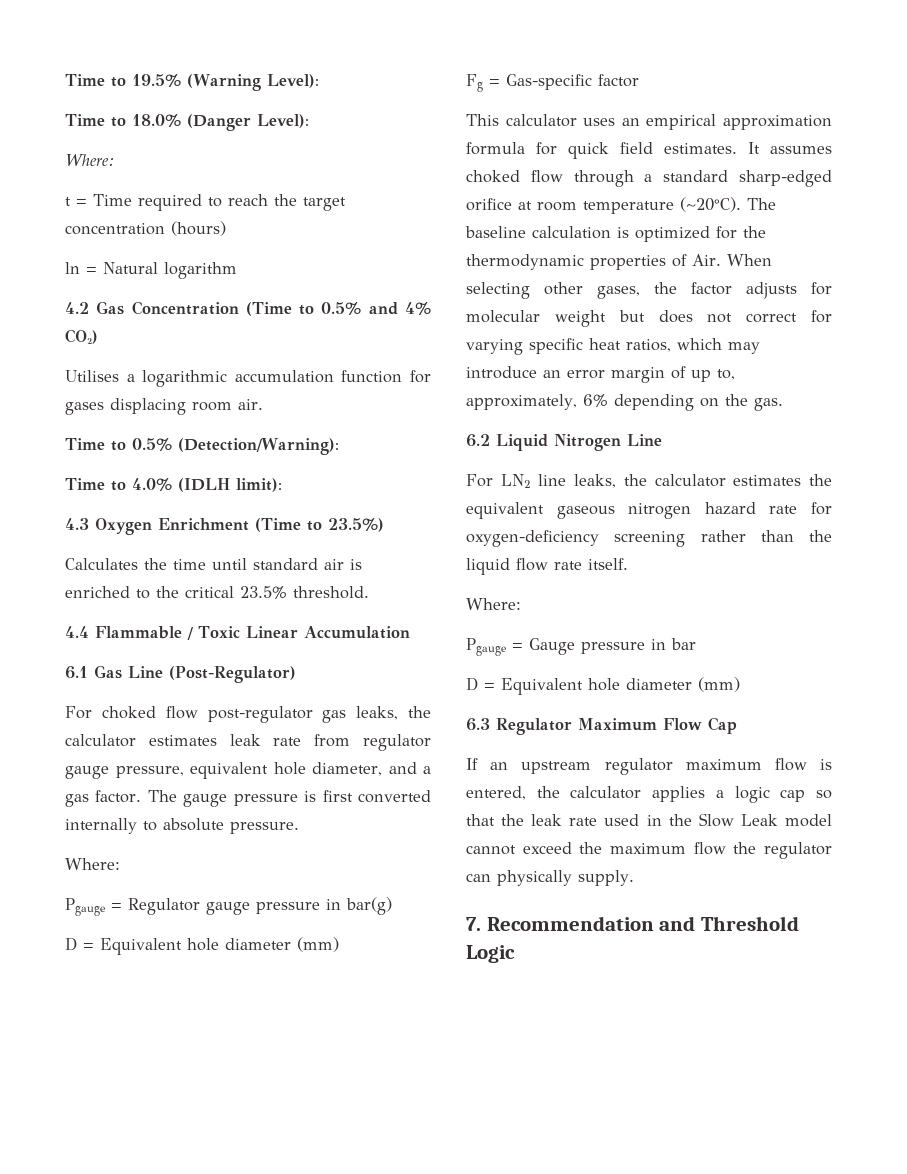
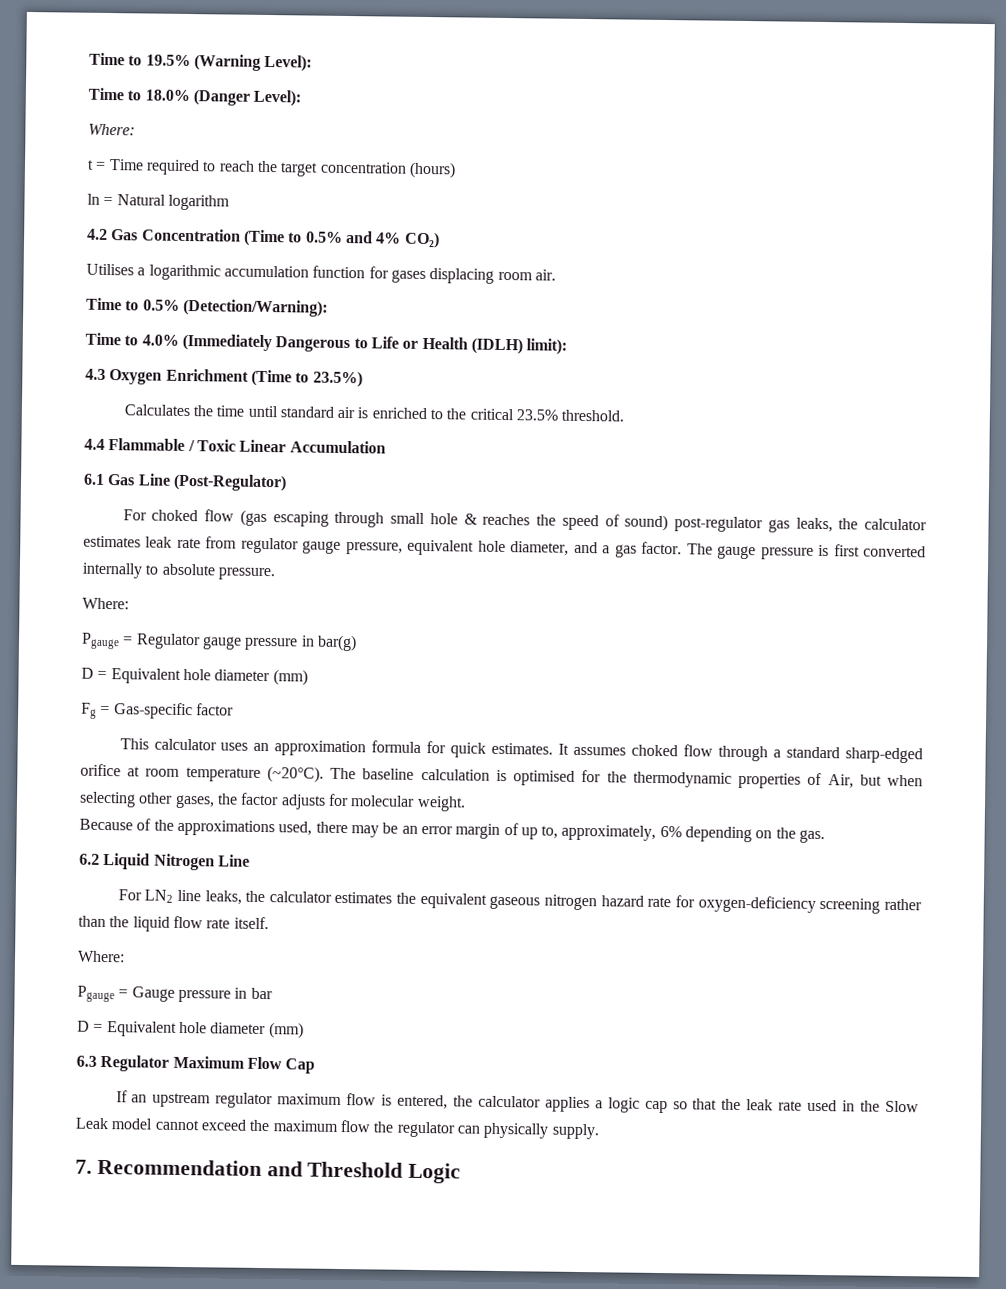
- Time to 4.0% (IDLH limit):
+ Time to 4.0% (Immediately Dangerous to Life or Health (IDLH) limit):
- For choked flow post-regulator gas leaks, the calculator estimates leak rate from regulator gauge pressure, equivalent hole diameter, and a gas factor.
+ For choked flow (gas escaping through small hole & reaches the speed of sound) post-regulator gas leaks, the calculator estimates leak rate from regulator gauge pressure, equivalent hole diameter, and a gas factor.
- This calculator uses an empirical approximation formula for quick field estimates.
+ This calculator uses an approximation formula for quick estimates.
- The baseline calculation is optimized for the thermodynamic properties of Air. When selecting other gases, the factor adjusts for molecular weight but does not correct for varying specific heat ratios, which may introduce an error margin of up to, approximately, 6% depending on the gas.
+ The baseline calculation is optimised for the thermodynamic properties of Air, but when selecting other gases, the factor adjusts for molecular weight.
+ Because of the approximations used, there may be an error margin of up to, approximately, 6% depending on the gas.

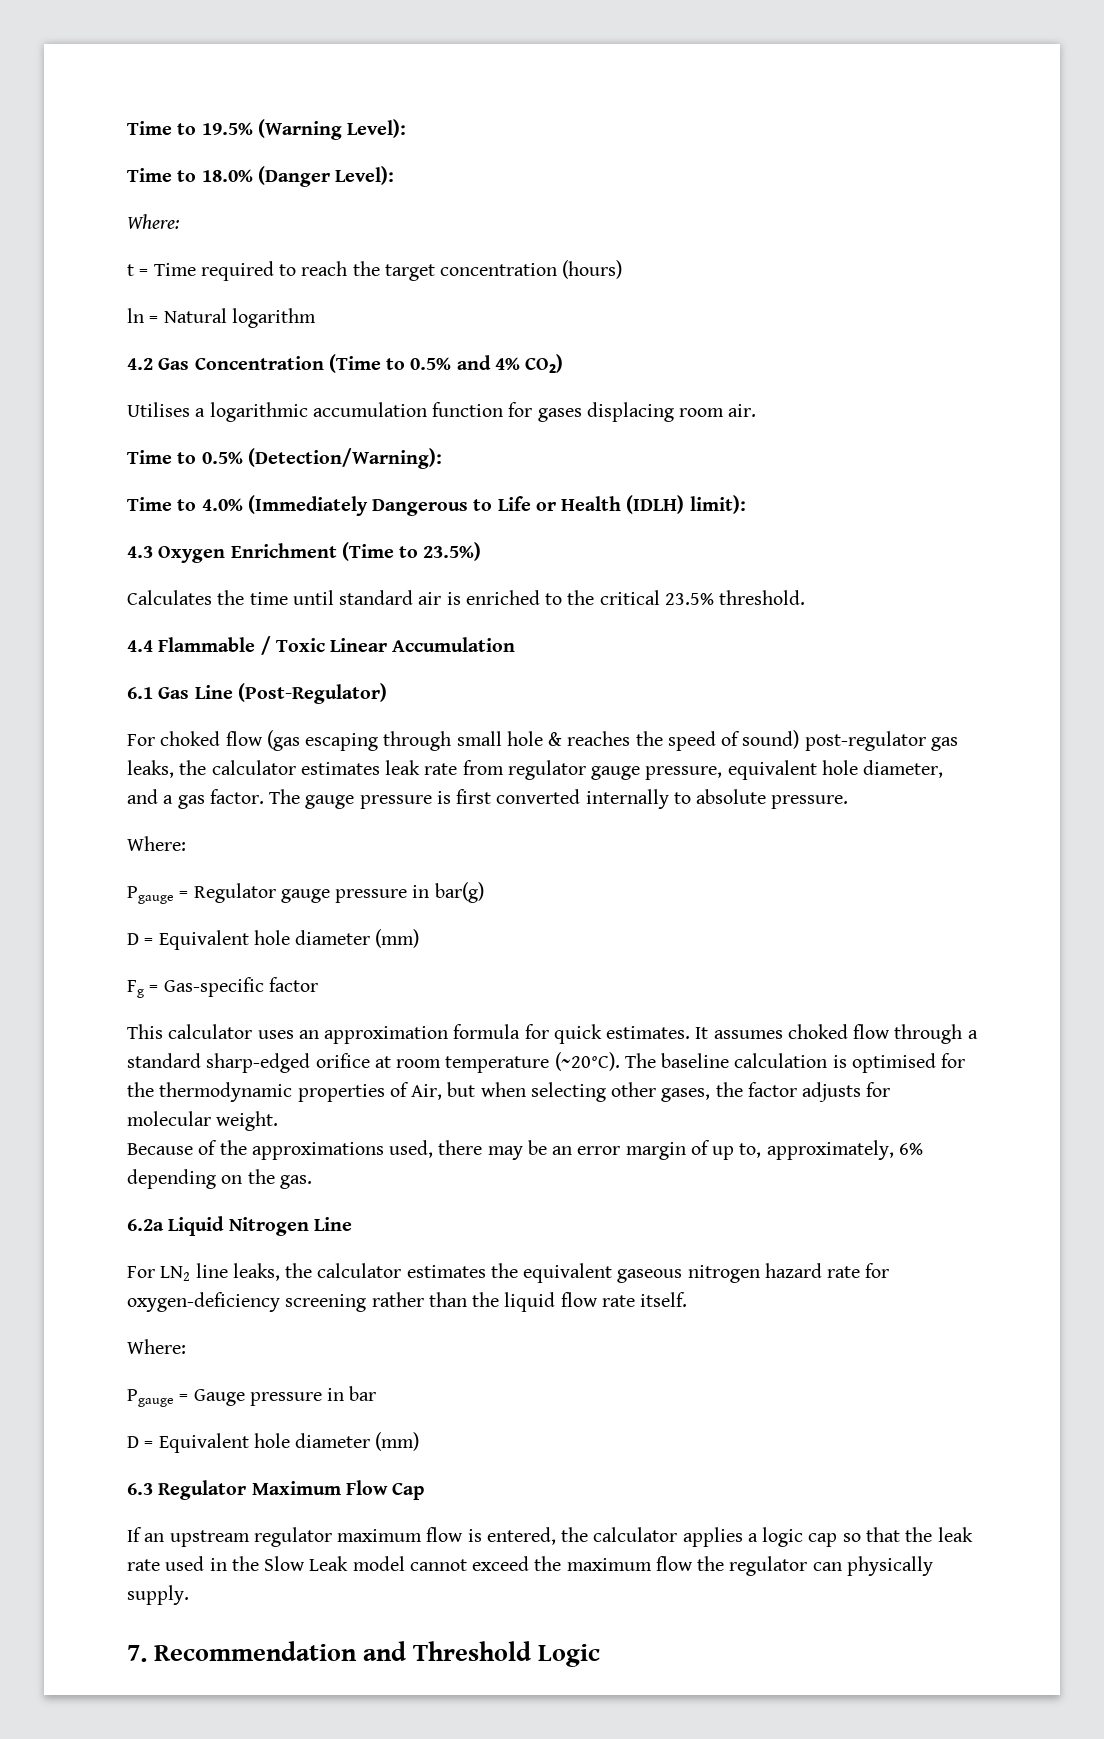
- 6.2 Liquid Nitrogen Line
+ 6.2a Liquid Nitrogen Line

